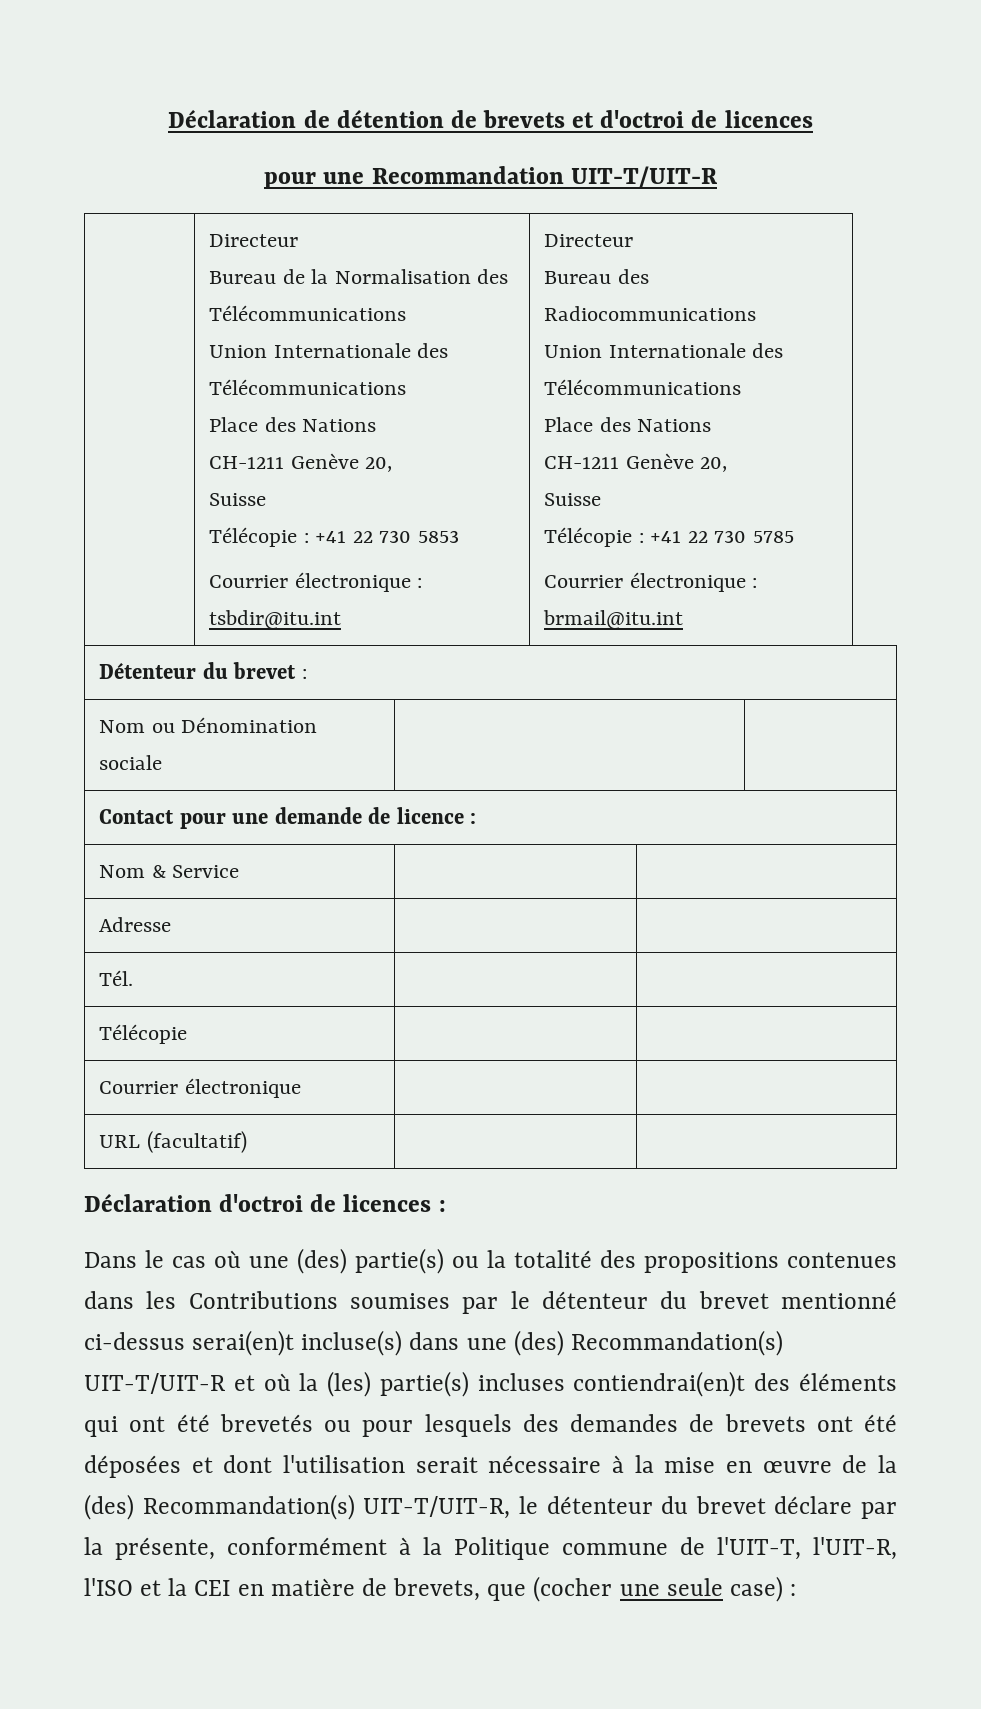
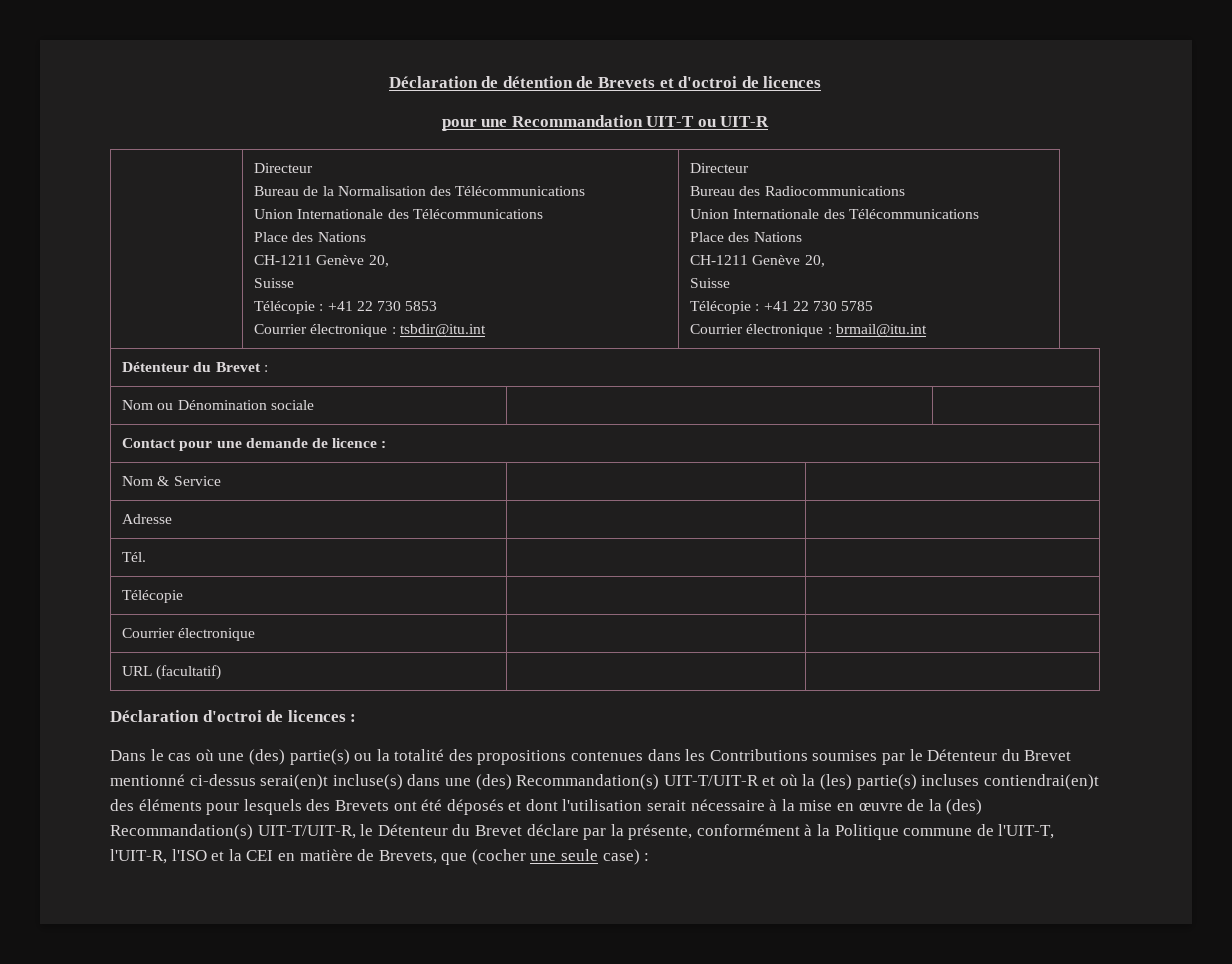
- Déclaration de détention de brevets et d'octroi de licences
+ Déclaration de détention de Brevets et d'octroi de licences
- pour une Recommandation UIT-T/UIT-R
+ pour une Recommandation UIT-T ou UIT-R
- Détenteur du brevet :
+ Détenteur du Brevet :
- Dans le cas où une (des) partie(s) ou la totalité des propositions contenues dans les Contributions soumises par le détenteur du brevet mentionné ci-dessus serai(en)t incluse(s) dans une (des) Recommandation(s) UIT-T/UIT-R et où la (les) partie(s) incluses contiendrai(en)t des éléments qui ont été brevetés ou pour lesquels des demandes de brevets ont été déposées et dont l'utilisation serait nécessaire à la mise en œuvre de la (des) Recommandation(s) UIT-T/UIT-R, le détenteur du brevet déclare par la présente, conformément à la Politique commune de l'UIT-T, l'UIT-R, l'ISO et la CEI en matière de brevets, que (cocher une seule case) :
+ Dans le cas où une (des) partie(s) ou la totalité des propositions contenues dans les Contributions soumises par le Détenteur du Brevet mentionné ci-dessus serai(en)t incluse(s) dans une (des) Recommandation(s) UIT-T/UIT-R et où la (les) partie(s) incluses contiendrai(en)t des éléments pour lesquels des Brevets ont été déposés et dont l'utilisation serait nécessaire à la mise en œuvre de la (des) Recommandation(s) UIT-T/UIT-R, le Détenteur du Brevet déclare par la présente, conformément à la Politique commune de l'UIT-T, l'UIT-R, l'ISO et la CEI en matière de Brevets, que (cocher une seule case) :

